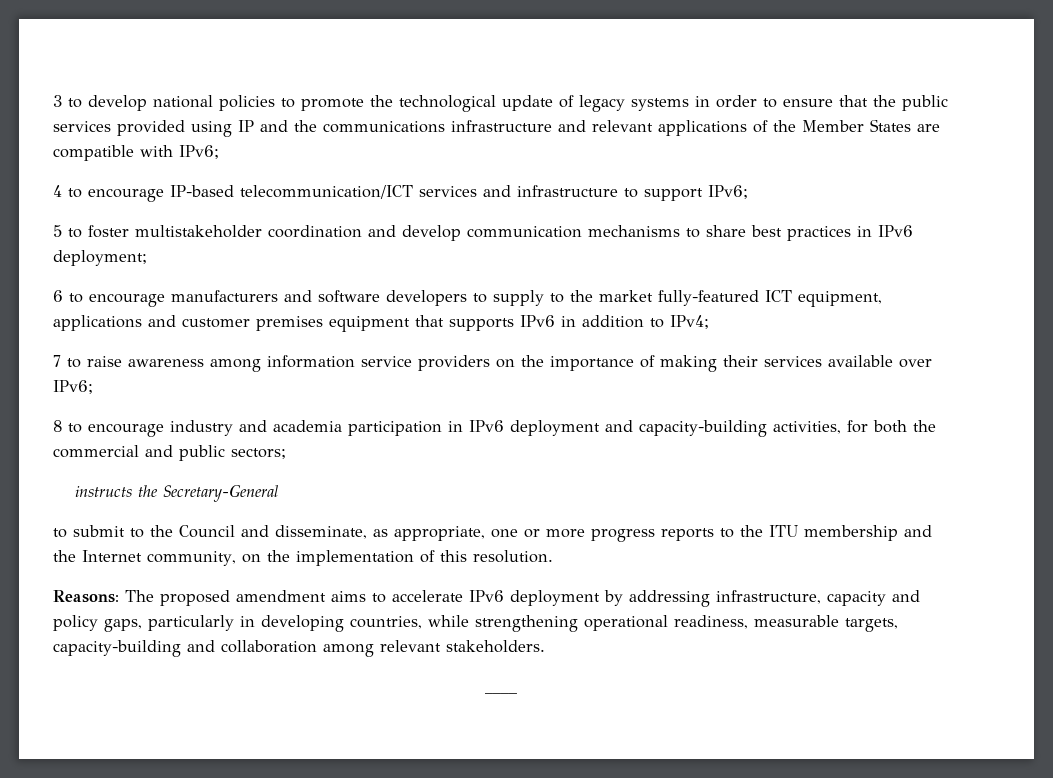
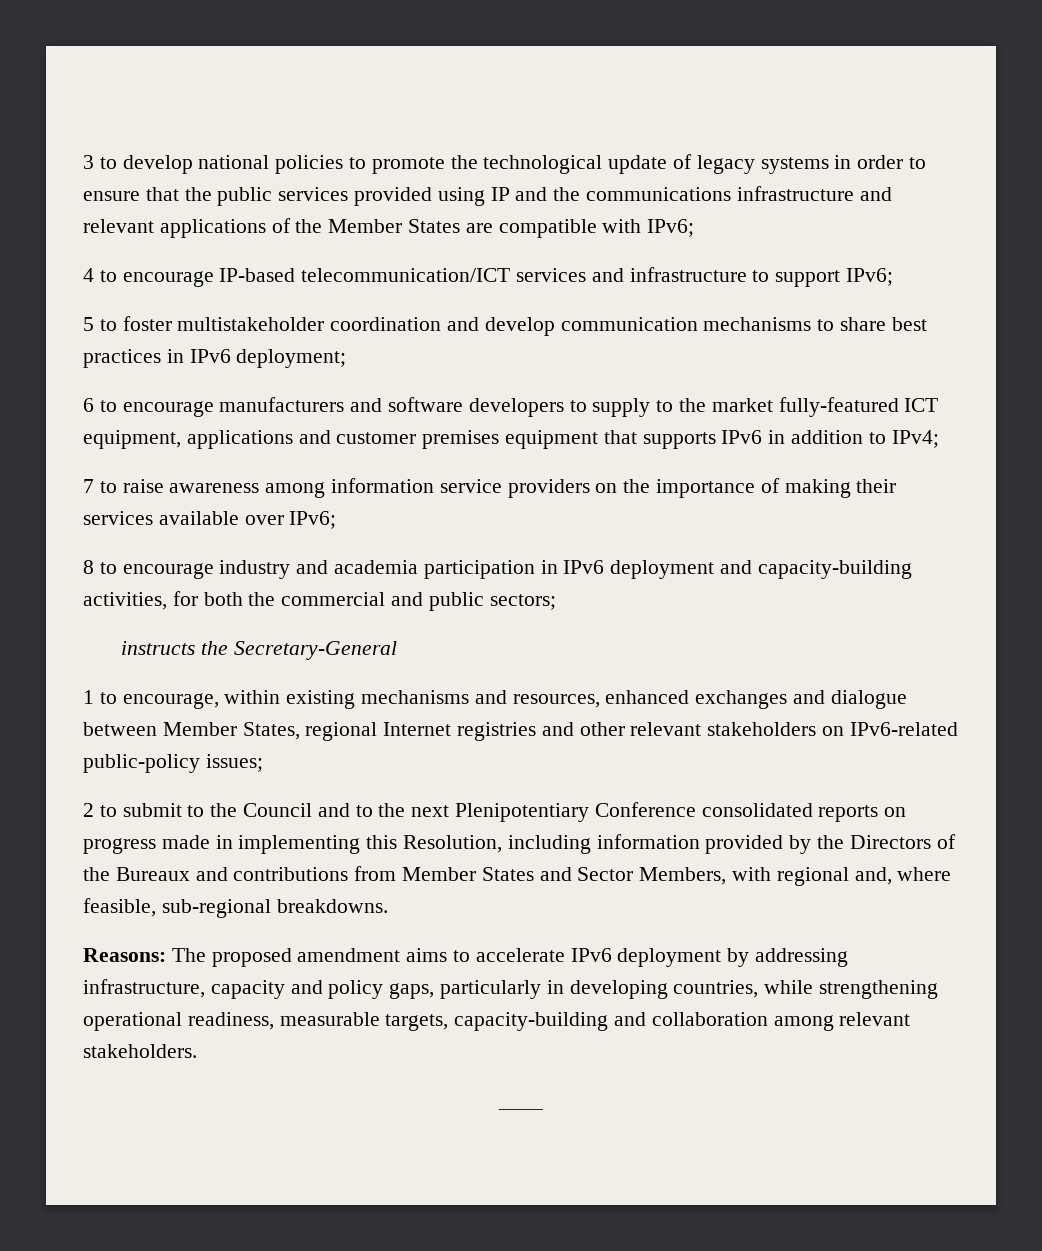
- to submit to the Council and disseminate, as appropriate, one or more progress reports to the ITU membership and the Internet community, on the implementation of this resolution.
+ 1 to encourage, within existing mechanisms and resources, enhanced exchanges and dialogue between Member States, regional Internet registries and other relevant stakeholders on IPv6‑related public‑policy issues;
+ 2 to submit to the Council and to the next Plenipotentiary Conference consolidated reports on progress made in implementing this Resolution, including information provided by the Directors of the Bureaux and contributions from Member States and Sector Members, with regional and, where feasible, sub‑regional breakdowns.

